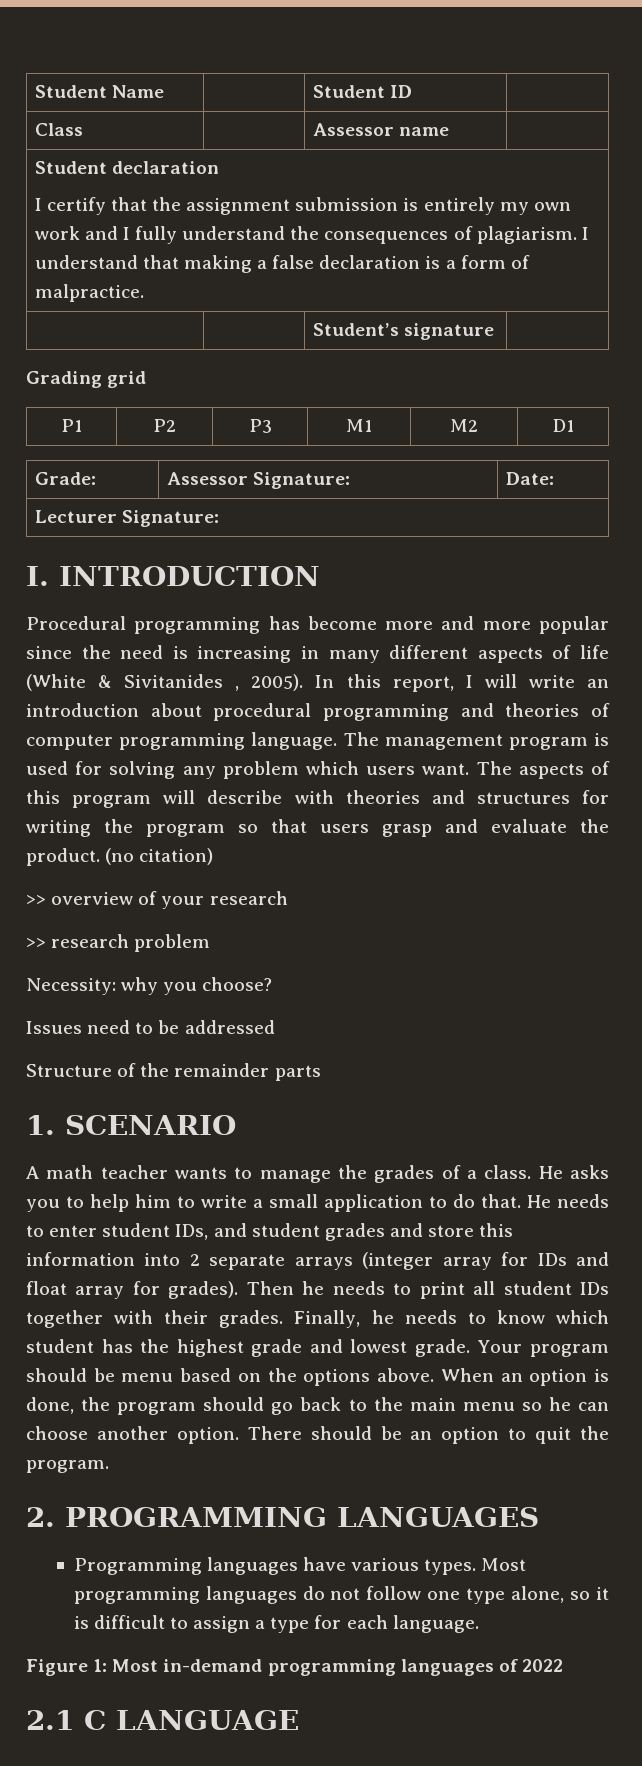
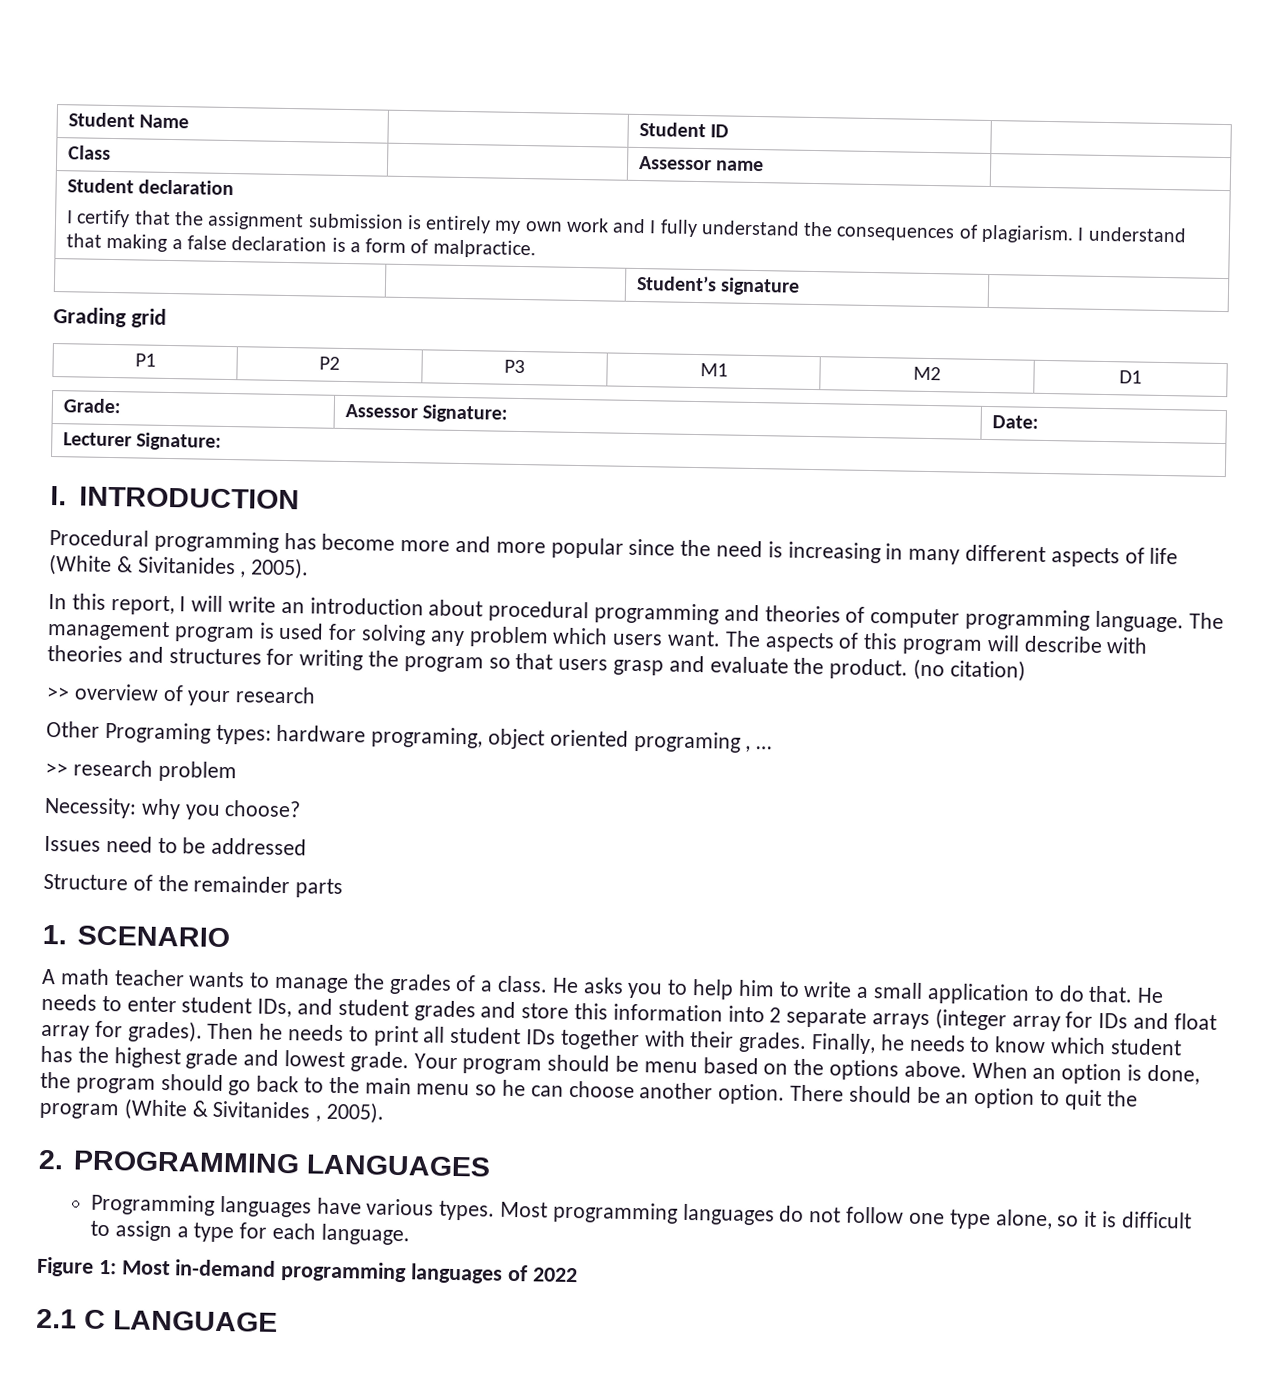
- Procedural programming has become more and more popular since the need is increasing in many different aspects of life (White & Sivitanides , 2005). In this report, I will write an introduction about procedural programming and theories of computer programming language.
+ Procedural programming has become more and more popular since the need is increasing in many different aspects of life (White & Sivitanides , 2005).
+ In this report, I will write an introduction about procedural programming and theories of computer programming language.
+ Other Programing types: hardware programing, object oriented programing , …
- There should be an option to quit the program.
+ There should be an option to quit the program (White & Sivitanides , 2005).

